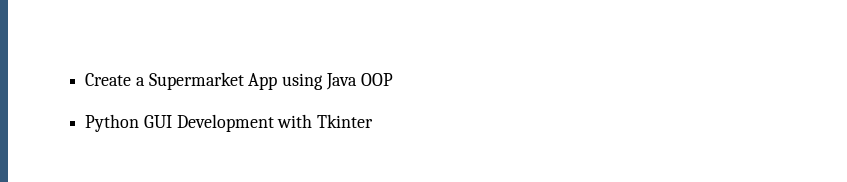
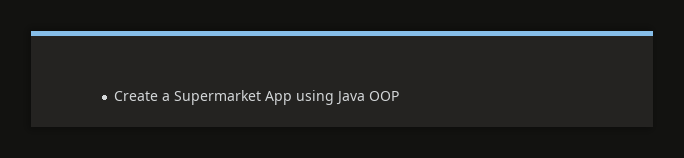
- Python GUI Development with Tkinter

